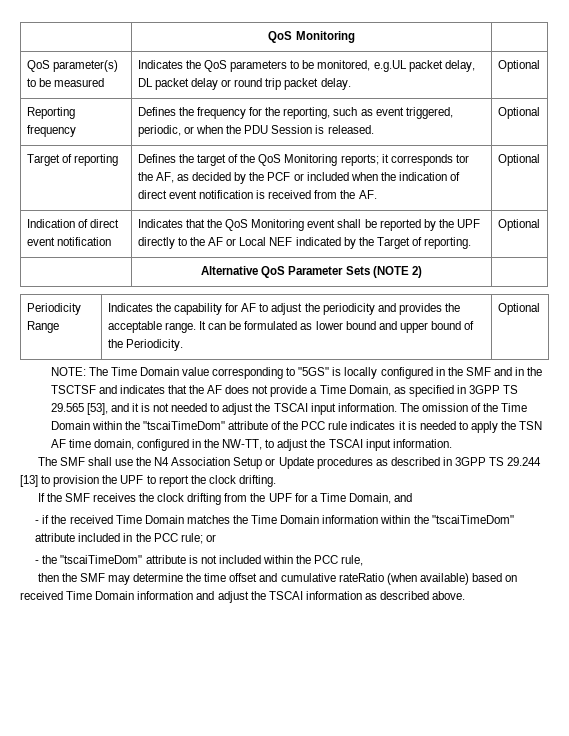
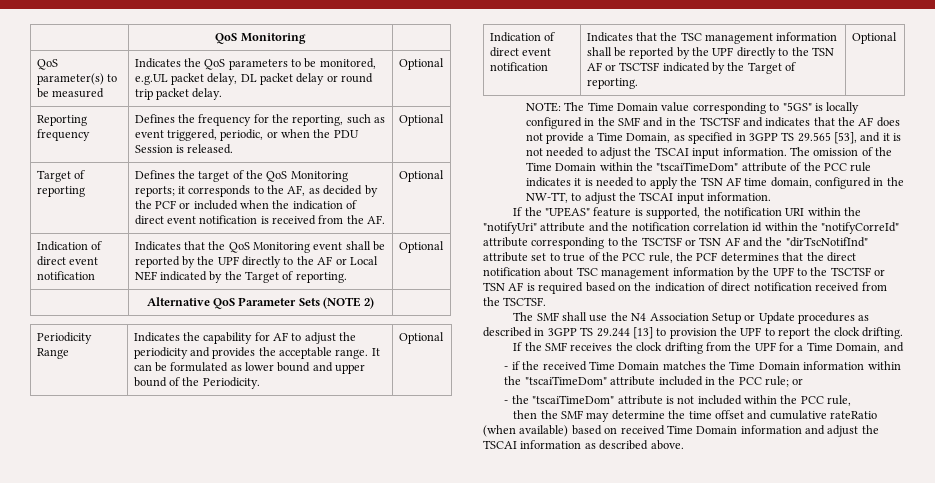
- Target of reporting | Defines the target of the QoS Monitoring reports; it corresponds tor the AF, as decided by the PCF or included when the indication of direct event notification is received from the AF. | Optional
+ Target of reporting | Defines the target of the QoS Monitoring reports; it corresponds to the AF, as decided by the PCF or included when the indication of direct event notification is received from the AF. | Optional
+ Indication of direct event notification | Indicates that the TSC management information shall be reported by the UPF directly to the TSN AF or TSCTSF indicated by the Target of reporting. | Optional
+ If the "UPEAS" feature is supported, the notification URI within the "notifyUri" attribute and the notification correlation id within the "notifyCorreId" attribute corresponding to the TSCTSF or TSN AF and the "dirTscNotifInd" attribute set to true of the PCC rule, the PCF determines that the direct notification about TSC management information by the UPF to the TSCTSF or TSN AF is required based on the indication of direct notification received from the TSCTSF.

